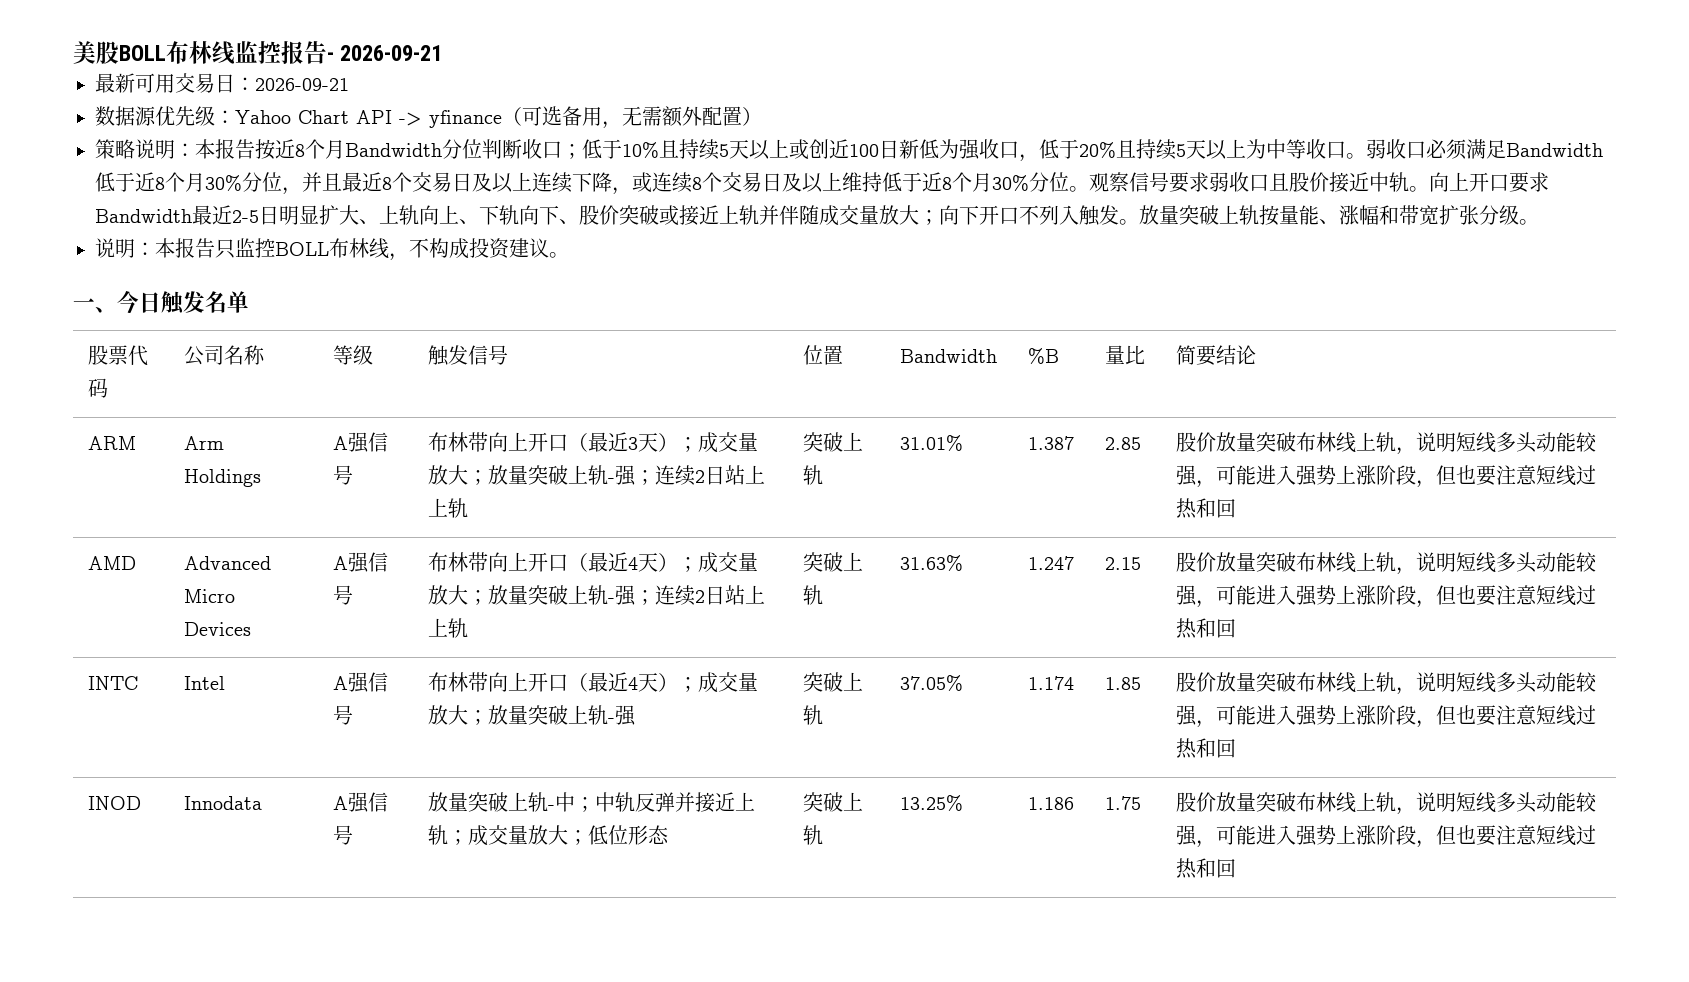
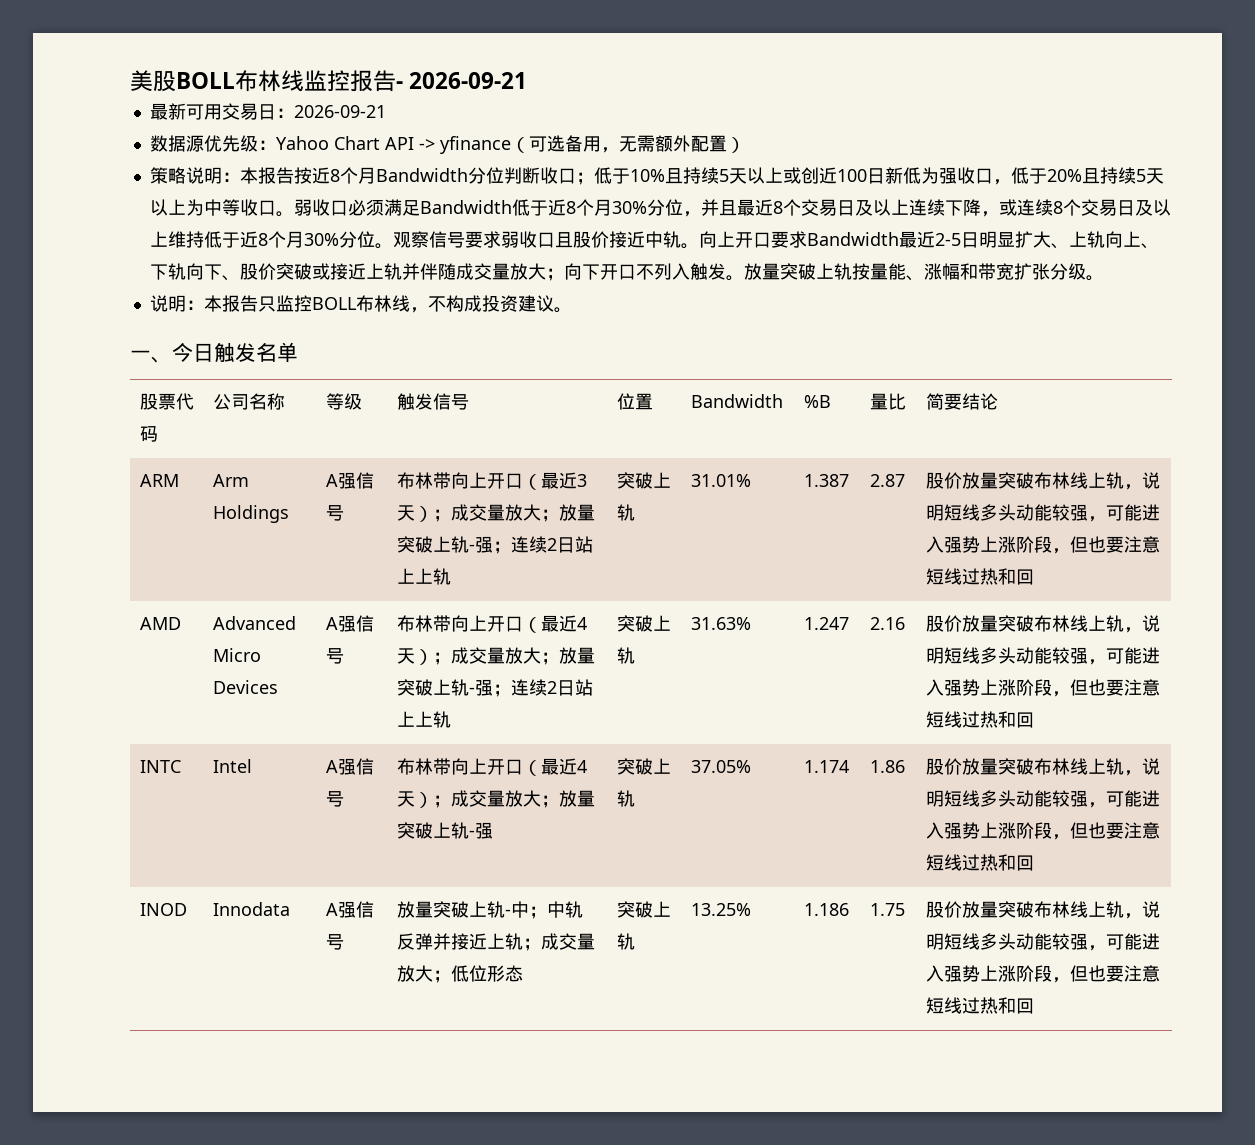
- 2.85
+ 2.87
- 2.15
+ 2.16
- 1.85
+ 1.86

